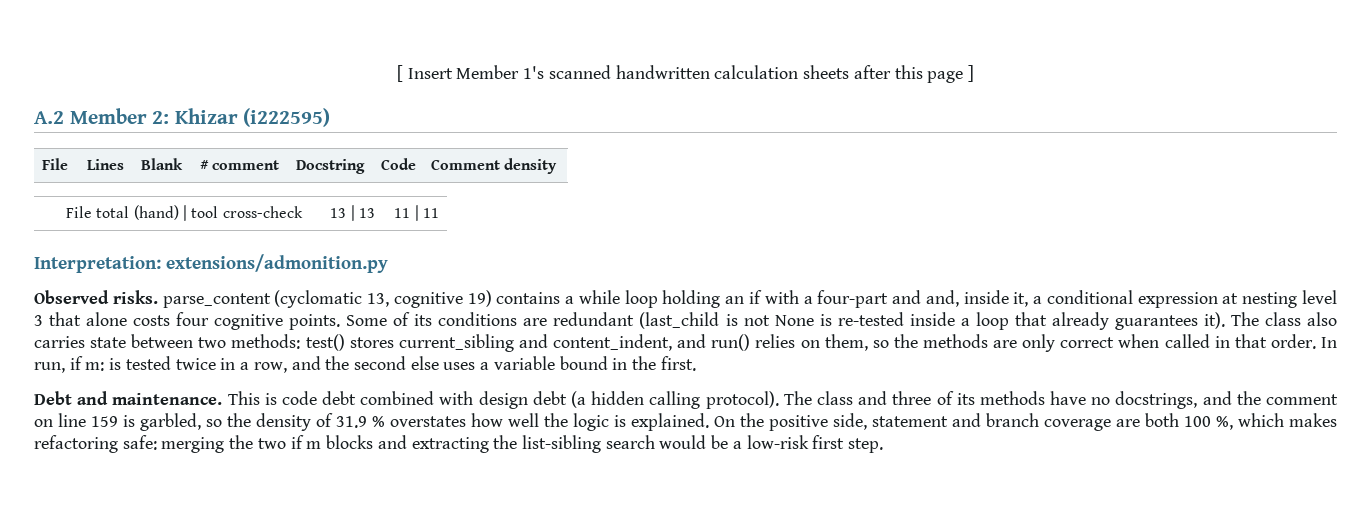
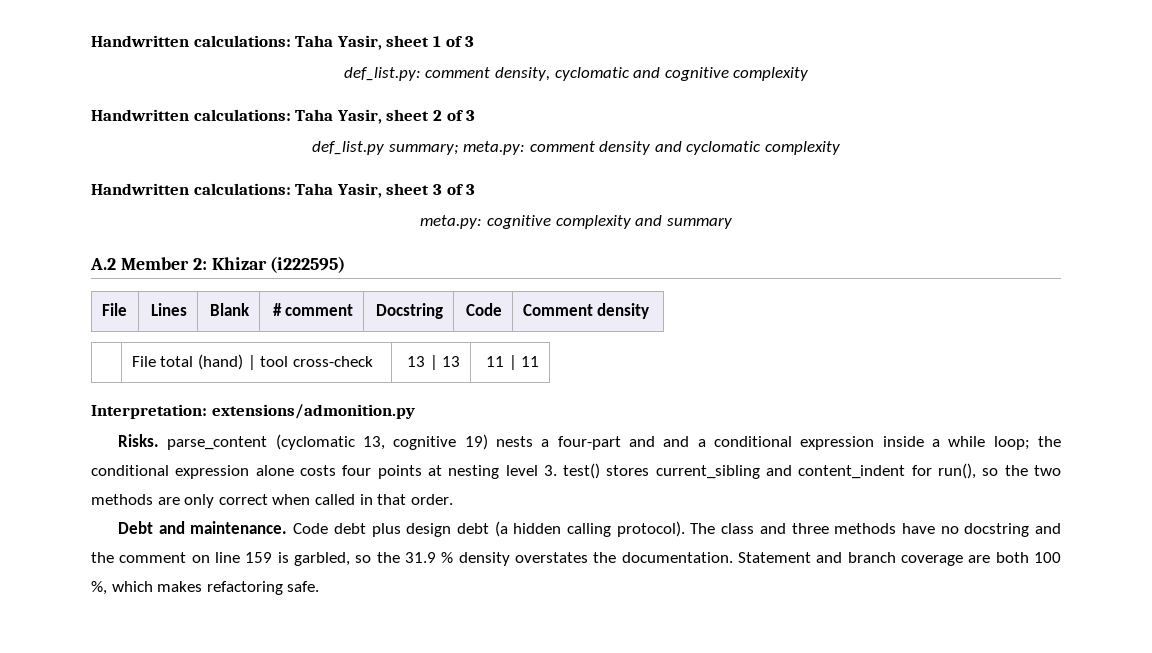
- [ Insert Member 1's scanned handwritten calculation sheets after this page ]
+ Handwritten calculations: Taha Yasir, sheet 1 of 3
+ def_list.py: comment density, cyclomatic and cognitive complexity
+ Handwritten calculations: Taha Yasir, sheet 2 of 3
+ def_list.py summary; meta.py: comment density and cyclomatic complexity
+ Handwritten calculations: Taha Yasir, sheet 3 of 3
+ meta.py: cognitive complexity and summary
- Observed risks. parse_content (cyclomatic 13, cognitive 19) contains a while loop holding an if with a four-part and and, inside it, a conditional expression at nesting level 3 that alone costs four cognitive points. Some of its conditions are redundant (last_child is not None is re-tested inside a loop that already guarantees it). The class also carries state between two methods: test() stores current_sibling and content_indent, and run() relies on them, so the methods are only correct when called in that order. In run, if m: is tested twice in a row, and the second else uses a variable bound in the first.
- Debt and maintenance. This is code debt combined with design debt (a hidden calling protocol).
+ Risks. parse_content (cyclomatic 13, cognitive 19) nests a four-part and and a conditional expression inside a while loop; the conditional expression alone costs four points at nesting level 3. test() stores current_sibling and content_indent for run(), so the two methods are only correct when called in that order.
+ Debt and maintenance. Code debt plus design debt (a hidden calling protocol).
- The class and three of its methods have no docstrings, and the comment on line 159 is garbled, so the density of 31.9 % overstates how well the logic is explained. On the positive side, statement and branch coverage are both 100 %, which makes refactoring safe: merging the two if m blocks and extracting the list-sibling search would be a low-risk first step.
+ The class and three methods have no docstring and the comment on line 159 is garbled, so the 31.9 % density overstates the documentation. Statement and branch coverage are both 100 %, which makes refactoring safe.

